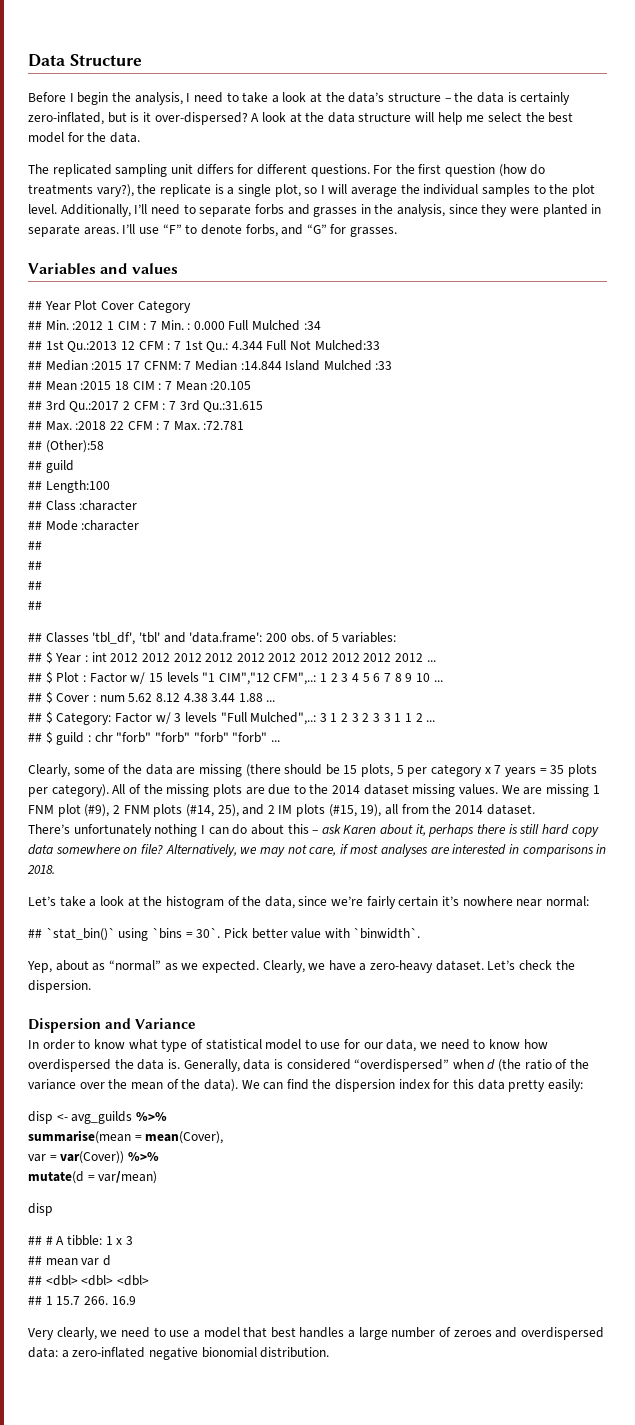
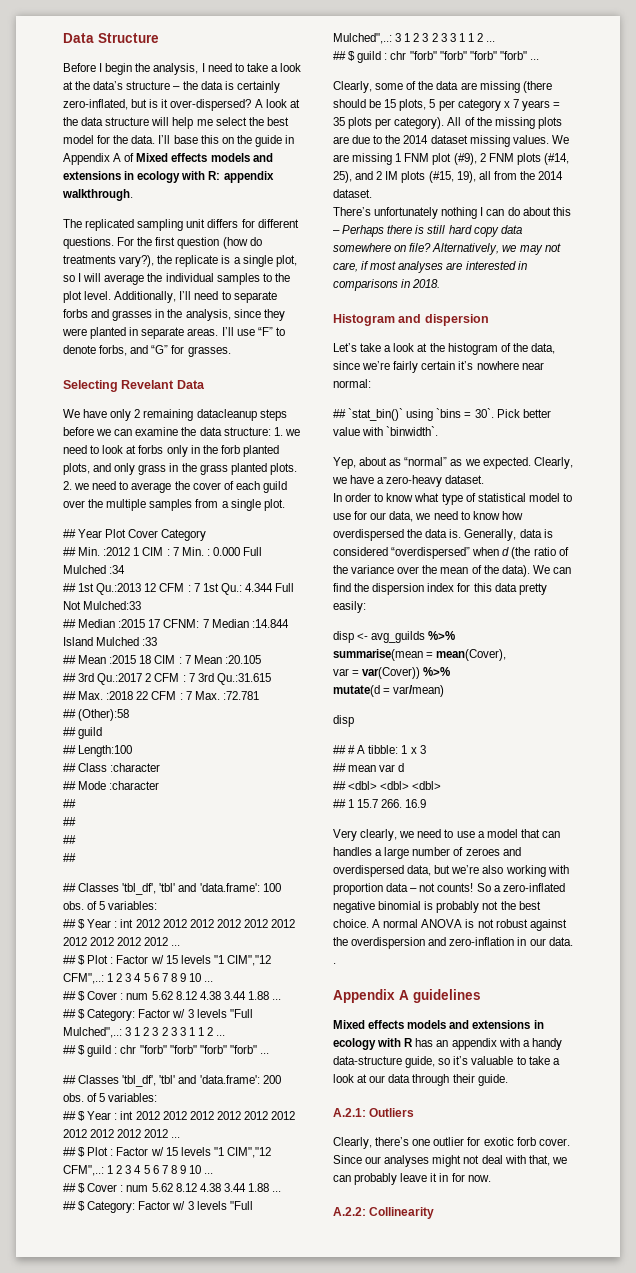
+ I’ll base this on the guide in Appendix A of Mixed effects models and extensions in ecology with R: appendix walkthrough.
- Variables and values
+ Selecting Revelant Data
+ We have only 2 remaining datacleanup steps before we can examine the data structure: 1. we need to look at forbs only in the forb planted plots, and only grass in the grass planted plots. 2. we need to average the cover of each guild over the multiple samples from a single plot.
+ ## Classes 'tbl_df', 'tbl' and 'data.frame': 100 obs. of 5 variables:
+ ## $ Year : int 2012 2012 2012 2012 2012 2012 2012 2012 2012 2012 ...
+ ## $ Plot : Factor w/ 15 levels "1 CIM","12 CFM",..: 1 2 3 4 5 6 7 8 9 10 ...
+ ## $ Cover : num 5.62 8.12 4.38 3.44 1.88 ...
+ ## $ Category: Factor w/ 3 levels "Full Mulched",..: 3 1 2 3 2 3 3 1 1 2 ...
+ ## $ guild : chr "forb" "forb" "forb" "forb" ...
- There’s unfortunately nothing I can do about this – ask Karen about it, perhaps there is still hard copy data somewhere on file?
+ There’s unfortunately nothing I can do about this – Perhaps there is still hard copy data somewhere on file?
+ Histogram and dispersion
- Let’s check the dispersion.
- Dispersion and Variance
- Very clearly, we need to use a model that best handles a large number of zeroes and overdispersed data: a zero-inflated negative bionomial distribution.
+ Very clearly, we need to use a model that can handles a large number of zeroes and overdispersed data, but we’re also working with proportion data – not counts! So a zero-inflated negative binomial is probably not the best choice. A normal ANOVA is not robust against the overdispersion and zero-inflation in our data. .
+ Appendix A guidelines
+ Mixed effects models and extensions in ecology with R has an appendix with a handy data-structure guide, so it’s valuable to take a look at our data through their guide.
+ A.2.1: Outliers
+ Clearly, there’s one outlier for exotic forb cover. Since our analyses might not deal with that, we can probably leave it in for now.
+ A.2.2: Collinearity

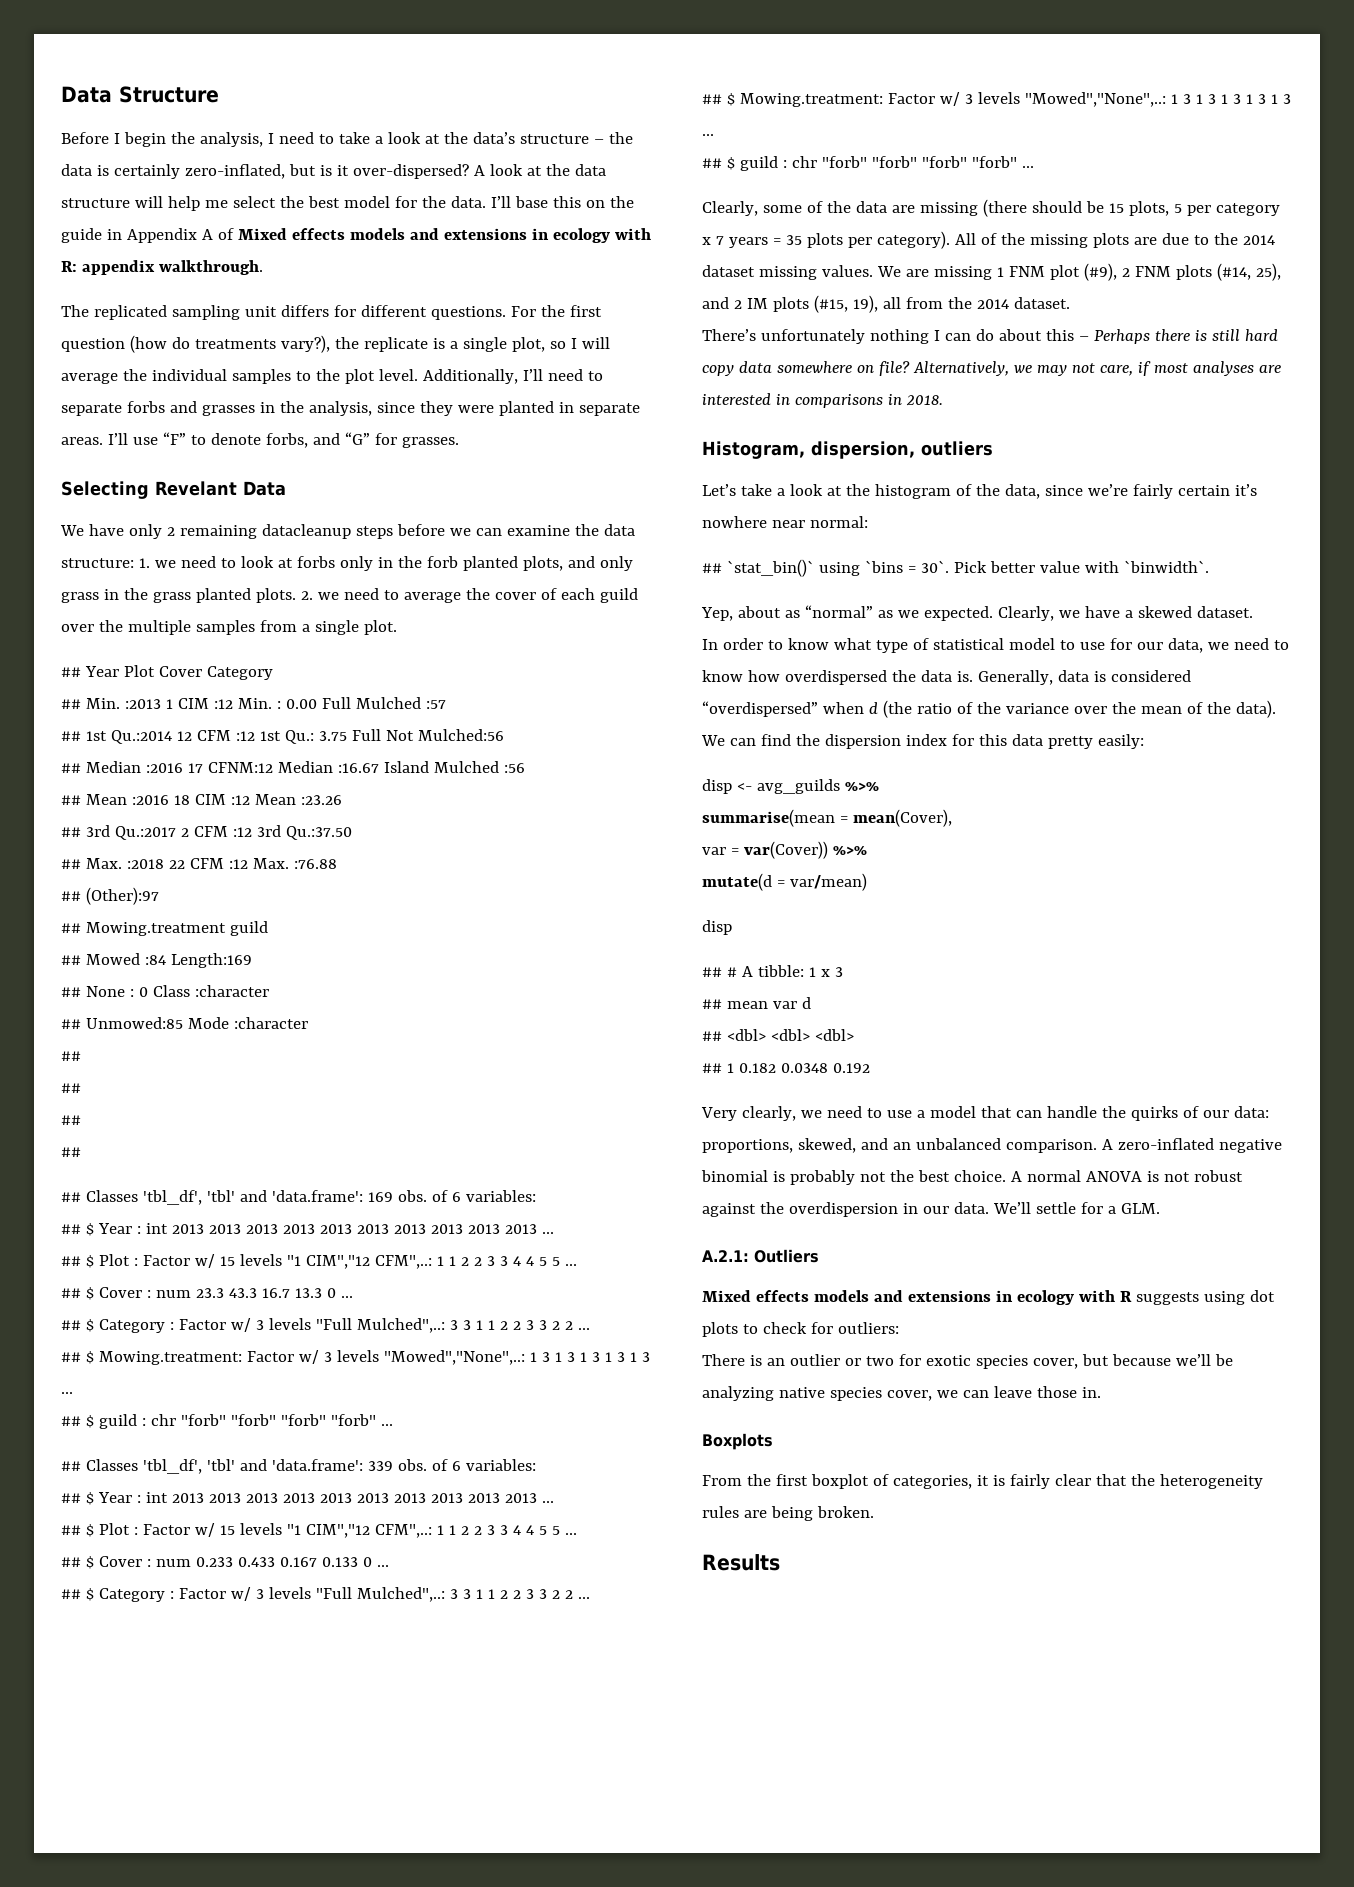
- ## Min. :2012 1 CIM : 7 Min. : 0.000 Full Mulched :34
+ ## Min. :2013 1 CIM :12 Min. : 0.00 Full Mulched :57
- ## 1st Qu.:2013 12 CFM : 7 1st Qu.: 4.344 Full Not Mulched:33
+ ## 1st Qu.:2014 12 CFM :12 1st Qu.: 3.75 Full Not Mulched:56
- ## Median :2015 17 CFNM: 7 Median :14.844 Island Mulched :33
+ ## Median :2016 17 CFNM:12 Median :16.67 Island Mulched :56
- ## Mean :2015 18 CIM : 7 Mean :20.105
+ ## Mean :2016 18 CIM :12 Mean :23.26
- ## 3rd Qu.:2017 2 CFM : 7 3rd Qu.:31.615
+ ## 3rd Qu.:2017 2 CFM :12 3rd Qu.:37.50
- ## Max. :2018 22 CFM : 7 Max. :72.781
- ## (Other):58
- ## guild
+ ## Max. :2018 22 CFM :12 Max. :76.88
+ ## (Other):97
+ ## Mowing.treatment guild
- ## Length:100
- ## Class :character
+ ## Mowed :84 Length:169
+ ## None : 0 Class :character
- ## Mode :character
+ ## Unmowed:85 Mode :character
- ## Classes 'tbl_df', 'tbl' and 'data.frame': 100 obs. of 5 variables:
- ## $ Year : int 2012 2012 2012 2012 2012 2012 2012 2012 2012 2012 ...
- ## $ Plot : Factor w/ 15 levels "1 CIM","12 CFM",..: 1 2 3 4 5 6 7 8 9 10 ...
- ## $ Cover : num 5.62 8.12 4.38 3.44 1.88 ...
- ## $ Category: Factor w/ 3 levels "Full Mulched",..: 3 1 2 3 2 3 3 1 1 2 ...
+ ## Classes 'tbl_df', 'tbl' and 'data.frame': 169 obs. of 6 variables:
+ ## $ Year : int 2013 2013 2013 2013 2013 2013 2013 2013 2013 2013 ...
+ ## $ Plot : Factor w/ 15 levels "1 CIM","12 CFM",..: 1 1 2 2 3 3 4 4 5 5 ...
+ ## $ Cover : num 23.3 43.3 16.7 13.3 0 ...
+ ## $ Category : Factor w/ 3 levels "Full Mulched",..: 3 3 1 1 2 2 3 3 2 2 ...
+ ## $ Mowing.treatment: Factor w/ 3 levels "Mowed","None",..: 1 3 1 3 1 3 1 3 1 3 ...
- ## Classes 'tbl_df', 'tbl' and 'data.frame': 200 obs. of 5 variables:
- ## $ Year : int 2012 2012 2012 2012 2012 2012 2012 2012 2012 2012 ...
- ## $ Plot : Factor w/ 15 levels "1 CIM","12 CFM",..: 1 2 3 4 5 6 7 8 9 10 ...
- ## $ Cover : num 5.62 8.12 4.38 3.44 1.88 ...
- ## $ Category: Factor w/ 3 levels "Full Mulched",..: 3 1 2 3 2 3 3 1 1 2 ...
+ ## Classes 'tbl_df', 'tbl' and 'data.frame': 339 obs. of 6 variables:
+ ## $ Year : int 2013 2013 2013 2013 2013 2013 2013 2013 2013 2013 ...
+ ## $ Plot : Factor w/ 15 levels "1 CIM","12 CFM",..: 1 1 2 2 3 3 4 4 5 5 ...
+ ## $ Cover : num 0.233 0.433 0.167 0.133 0 ...
+ ## $ Category : Factor w/ 3 levels "Full Mulched",..: 3 3 1 1 2 2 3 3 2 2 ...
+ ## $ Mowing.treatment: Factor w/ 3 levels "Mowed","None",..: 1 3 1 3 1 3 1 3 1 3 ...
- Histogram and dispersion
+ Histogram, dispersion, outliers
- Clearly, we have a zero-heavy dataset.
+ Clearly, we have a skewed dataset.
- ## 1 15.7 266. 16.9
+ ## 1 0.182 0.0348 0.192
- Very clearly, we need to use a model that can handles a large number of zeroes and overdispersed data, but we’re also working with proportion data – not counts! So a zero-inflated negative binomial is probably not the best choice.
+ Very clearly, we need to use a model that can handle the quirks of our data: proportions, skewed, and an unbalanced comparison. A zero-inflated negative binomial is probably not the best choice.
- A normal ANOVA is not robust against the overdispersion and zero-inflation in our data. .
- Appendix A guidelines
+ A normal ANOVA is not robust against the overdispersion in our data. We’ll settle for a GLM.
+ A.2.1: Outliers
- Mixed effects models and extensions in ecology with R has an appendix with a handy data-structure guide, so it’s valuable to take a look at our data through their guide.
- A.2.1: Outliers
- Clearly, there’s one outlier for exotic forb cover. Since our analyses might not deal with that, we can probably leave it in for now.
- A.2.2: Collinearity
+ Mixed effects models and extensions in ecology with R suggests using dot plots to check for outliers:
+ There is an outlier or two for exotic species cover, but because we’ll be analyzing native species cover, we can leave those in.
+ Boxplots
+ From the first boxplot of categories, it is fairly clear that the heterogeneity rules are being broken.
+ Results

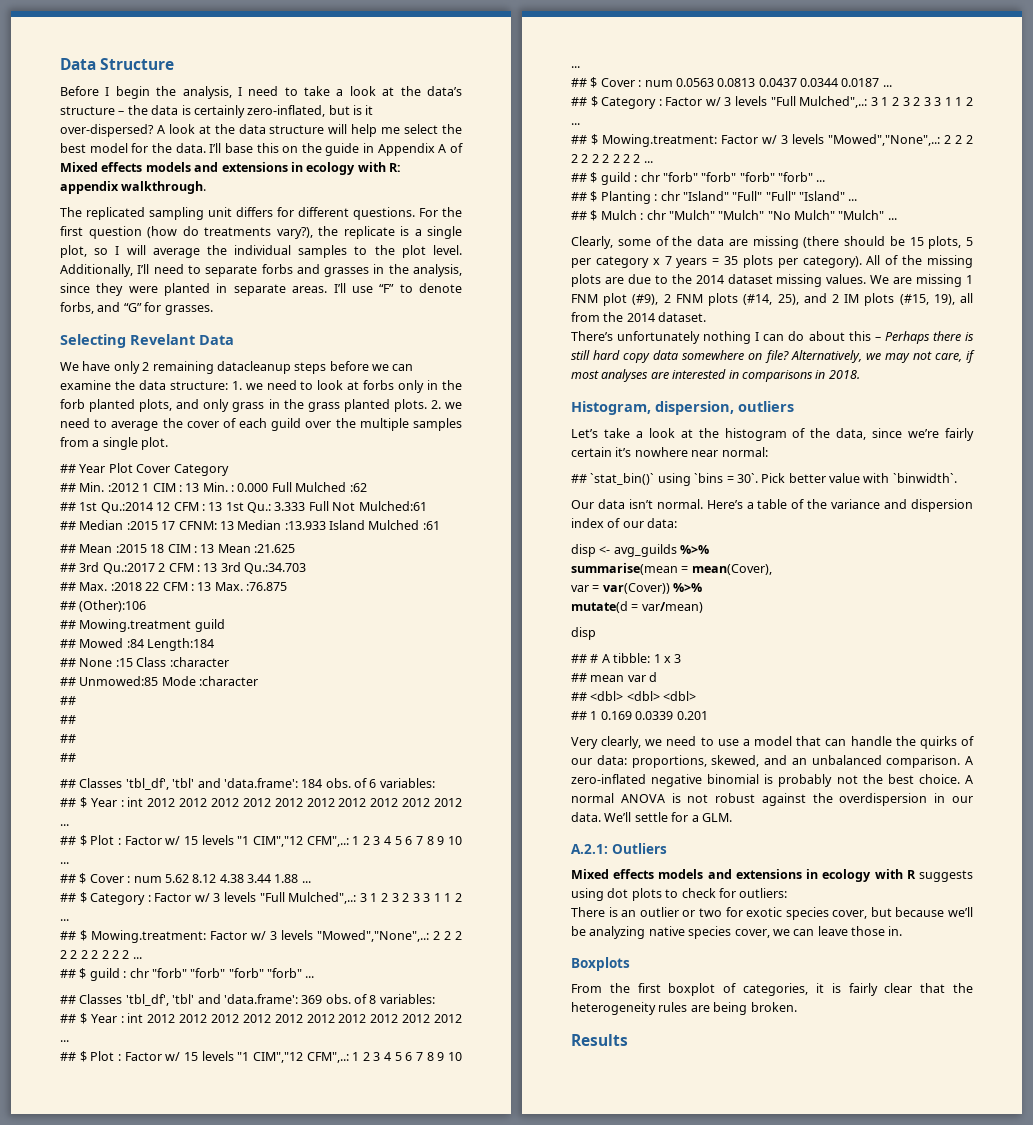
- ## Min. :2013 1 CIM :12 Min. : 0.00 Full Mulched :57
+ ## Min. :2012 1 CIM : 13 Min. : 0.000 Full Mulched :62
- ## 1st Qu.:2014 12 CFM :12 1st Qu.: 3.75 Full Not Mulched:56
+ ## 1st Qu.:2014 12 CFM : 13 1st Qu.: 3.333 Full Not Mulched:61
- ## Median :2016 17 CFNM:12 Median :16.67 Island Mulched :56
+ ## Median :2015 17 CFNM: 13 Median :13.933 Island Mulched :61
- ## Mean :2016 18 CIM :12 Mean :23.26
+ ## Mean :2015 18 CIM : 13 Mean :21.625
- ## 3rd Qu.:2017 2 CFM :12 3rd Qu.:37.50
+ ## 3rd Qu.:2017 2 CFM : 13 3rd Qu.:34.703
- ## Max. :2018 22 CFM :12 Max. :76.88
- ## (Other):97
+ ## Max. :2018 22 CFM : 13 Max. :76.875
+ ## (Other):106
- ## Mowed :84 Length:169
+ ## Mowed :84 Length:184
- ## None : 0 Class :character
+ ## None :15 Class :character
- ## Classes 'tbl_df', 'tbl' and 'data.frame': 169 obs. of 6 variables:
- ## $ Year : int 2013 2013 2013 2013 2013 2013 2013 2013 2013 2013 ...
- ## $ Plot : Factor w/ 15 levels "1 CIM","12 CFM",..: 1 1 2 2 3 3 4 4 5 5 ...
- ## $ Cover : num 23.3 43.3 16.7 13.3 0 ...
- ## $ Category : Factor w/ 3 levels "Full Mulched",..: 3 3 1 1 2 2 3 3 2 2 ...
- ## $ Mowing.treatment: Factor w/ 3 levels "Mowed","None",..: 1 3 1 3 1 3 1 3 1 3 ...
+ ## Classes 'tbl_df', 'tbl' and 'data.frame': 184 obs. of 6 variables:
+ ## $ Year : int 2012 2012 2012 2012 2012 2012 2012 2012 2012 2012 ...
+ ## $ Plot : Factor w/ 15 levels "1 CIM","12 CFM",..: 1 2 3 4 5 6 7 8 9 10 ...
+ ## $ Cover : num 5.62 8.12 4.38 3.44 1.88 ...
+ ## $ Category : Factor w/ 3 levels "Full Mulched",..: 3 1 2 3 2 3 3 1 1 2 ...
+ ## $ Mowing.treatment: Factor w/ 3 levels "Mowed","None",..: 2 2 2 2 2 2 2 2 2 2 ...
- ## Classes 'tbl_df', 'tbl' and 'data.frame': 339 obs. of 6 variables:
- ## $ Year : int 2013 2013 2013 2013 2013 2013 2013 2013 2013 2013 ...
- ## $ Plot : Factor w/ 15 levels "1 CIM","12 CFM",..: 1 1 2 2 3 3 4 4 5 5 ...
- ## $ Cover : num 0.233 0.433 0.167 0.133 0 ...
- ## $ Category : Factor w/ 3 levels "Full Mulched",..: 3 3 1 1 2 2 3 3 2 2 ...
- ## $ Mowing.treatment: Factor w/ 3 levels "Mowed","None",..: 1 3 1 3 1 3 1 3 1 3 ...
+ ## Classes 'tbl_df', 'tbl' and 'data.frame': 369 obs. of 8 variables:
+ ## $ Year : int 2012 2012 2012 2012 2012 2012 2012 2012 2012 2012 ...
+ ## $ Plot : Factor w/ 15 levels "1 CIM","12 CFM",..: 1 2 3 4 5 6 7 8 9 10 ...
+ ## $ Cover : num 0.0563 0.0813 0.0437 0.0344 0.0187 ...
+ ## $ Category : Factor w/ 3 levels "Full Mulched",..: 3 1 2 3 2 3 3 1 1 2 ...
+ ## $ Mowing.treatment: Factor w/ 3 levels "Mowed","None",..: 2 2 2 2 2 2 2 2 2 2 ...
+ ## $ Planting : chr "Island" "Full" "Full" "Island" ...
+ ## $ Mulch : chr "Mulch" "Mulch" "No Mulch" "Mulch" ...
- Yep, about as “normal” as we expected. Clearly, we have a skewed dataset.
- In order to know what type of statistical model to use for our data, we need to know how overdispersed the data is. Generally, data is considered “overdispersed” when d (the ratio of the variance over the mean of the data). We can find the dispersion index for this data pretty easily:
+ Our data isn’t normal. Here’s a table of the variance and dispersion index of our data:
- ## 1 0.182 0.0348 0.192
+ ## 1 0.169 0.0339 0.201

